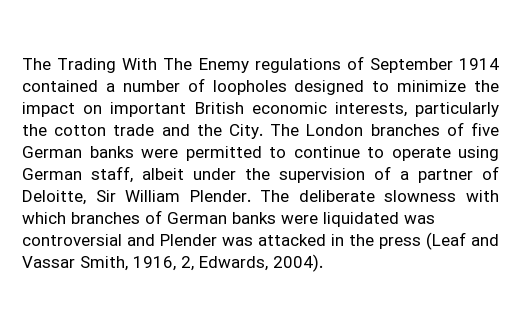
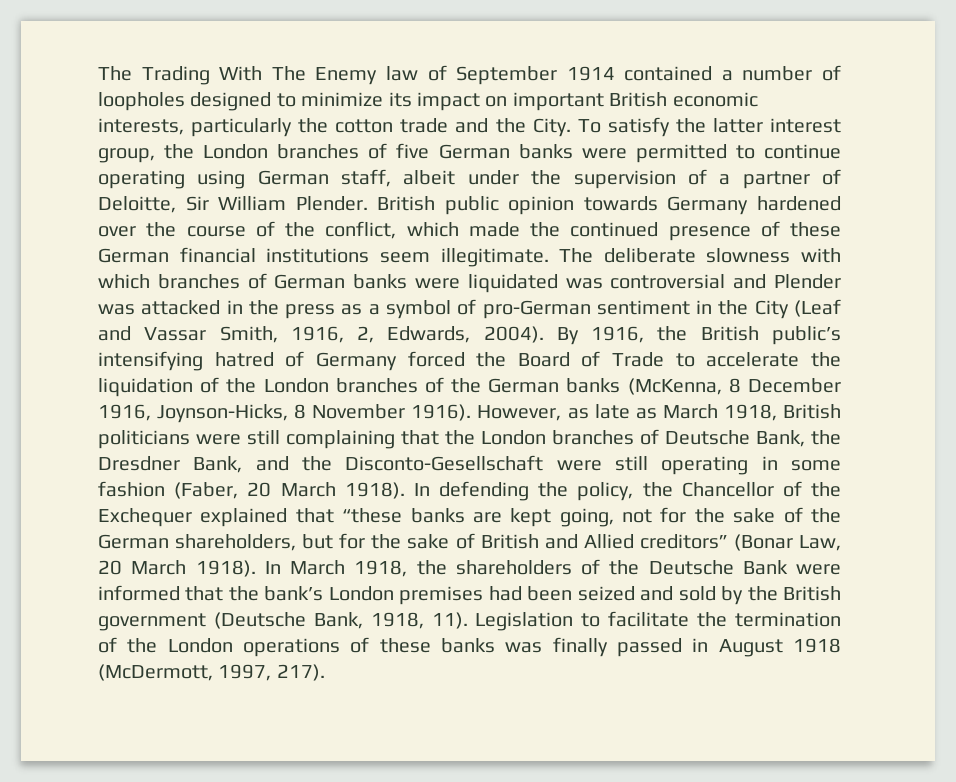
- The Trading With The Enemy regulations of September 1914 contained a number of loopholes designed to minimize the impact on important British economic interests, particularly the cotton trade and the City.
+ The Trading With The Enemy law of September 1914 contained a number of loopholes designed to minimize its impact on important British economic interests, particularly the cotton trade and the City.
- The London branches of five German banks were permitted to continue to operate using German staff, albeit under the supervision of a partner of Deloitte, Sir William Plender.
+ To satisfy the latter interest group, the London branches of five German banks were permitted to continue operating using German staff, albeit under the supervision of a partner of Deloitte, Sir William Plender.
+ British public opinion towards Germany hardened over the course of the conflict, which made the continued presence of these German financial institutions seem illegitimate.
- The deliberate slowness with which branches of German banks were liquidated was controversial and Plender was attacked in the press (Leaf and Vassar Smith, 1916, 2, Edwards, 2004).
+ The deliberate slowness with which branches of German banks were liquidated was controversial and Plender was attacked in the press as a symbol of pro-German sentiment in the City (Leaf and Vassar Smith, 1916, 2, Edwards, 2004).
+ By 1916, the British public’s intensifying hatred of Germany forced the Board of Trade to accelerate the liquidation of the London branches of the German banks (McKenna, 8 December 1916, Joynson-Hicks, 8 November 1916). However, as late as March 1918, British politicians were still complaining that the London branches of Deutsche Bank, the Dresdner Bank, and the Disconto-Gesellschaft were still operating in some fashion (Faber, 20 March 1918). In defending the policy, the Chancellor of the Exchequer explained that “these banks are kept going, not for the sake of the German shareholders, but for the sake of British and Allied creditors” (Bonar Law, 20 March 1918). In March 1918, the shareholders of the Deutsche Bank were informed that the bank’s London premises had been seized and sold by the British government (Deutsche Bank, 1918, 11). Legislation to facilitate the termination of the London operations of these banks was finally passed in August 1918 (McDermott, 1997, 217).

